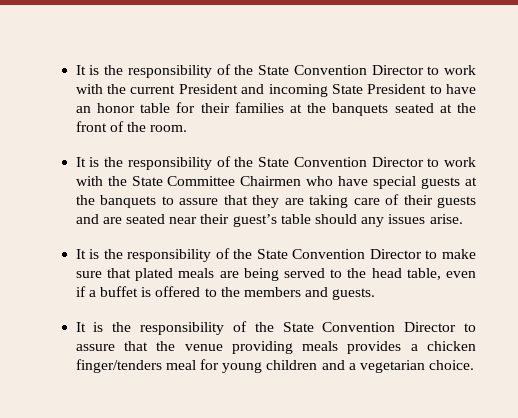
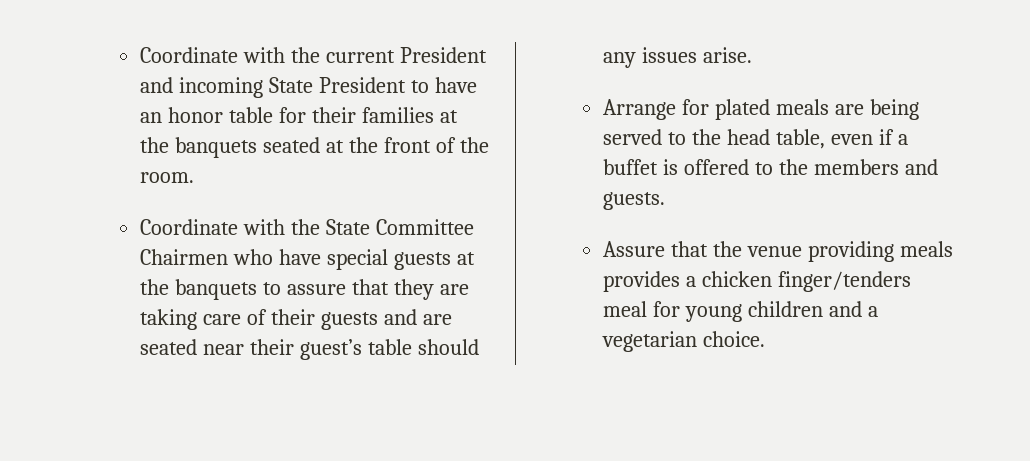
- It is the responsibility of the State Convention Director to work with the current President and incoming State President to have an honor table for their families at the banquets seated at the front of the room.
+ Coordinate with the current President and incoming State President to have an honor table for their families at the banquets seated at the front of the room.
- It is the responsibility of the State Convention Director to work with the State Committee Chairmen who have special guests at the banquets to assure that they are taking care of their guests and are seated near their guest’s table should any issues arise.
+ Coordinate with the State Committee Chairmen who have special guests at the banquets to assure that they are taking care of their guests and are seated near their guest’s table should any issues arise.
- It is the responsibility of the State Convention Director to make sure that plated meals are being served to the head table, even if a buffet is offered to the members and guests.
+ Arrange for plated meals are being served to the head table, even if a buffet is offered to the members and guests.
- It is the responsibility of the State Convention Director to assure that the venue providing meals provides a chicken finger/tenders meal for young children and a vegetarian choice.
+ Assure that the venue providing meals provides a chicken finger/tenders meal for young children and a vegetarian choice.

